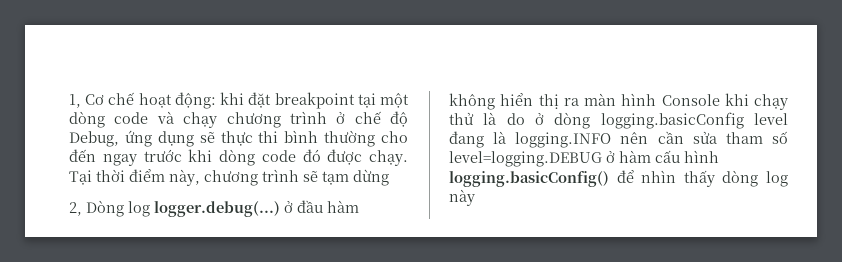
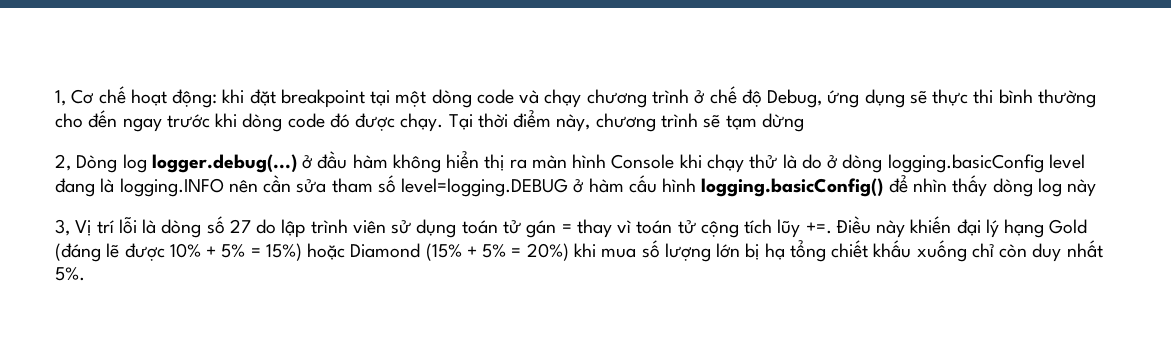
+ 3, Vị trí lỗi là dòng số 27 do lập trình viên sử dụng toán tử gán = thay vì toán tử cộng tích lũy +=. Điều này khiến đại lý hạng Gold (đáng lẽ được 10% + 5% = 15%) hoặc Diamond (15% + 5% = 20%) khi mua số lượng lớn bị hạ tổng chiết khấu xuống chỉ còn duy nhất 5%.

